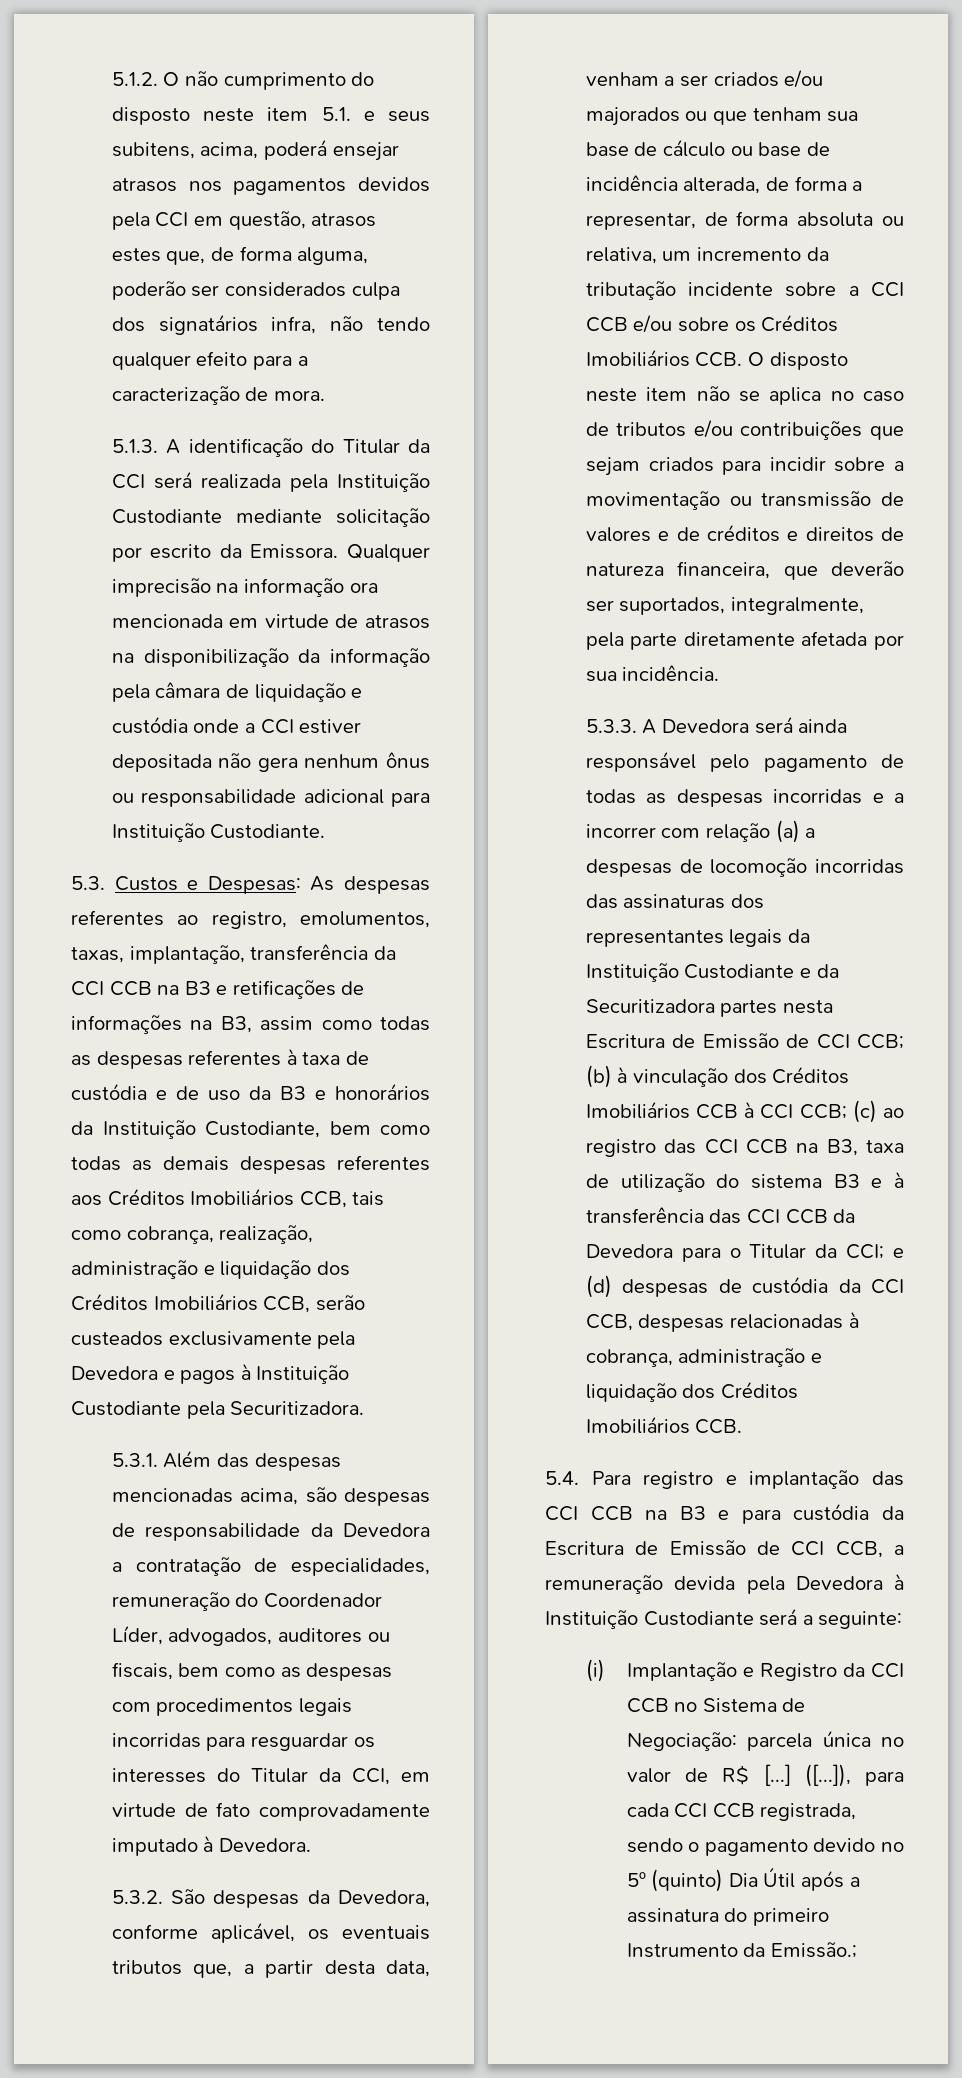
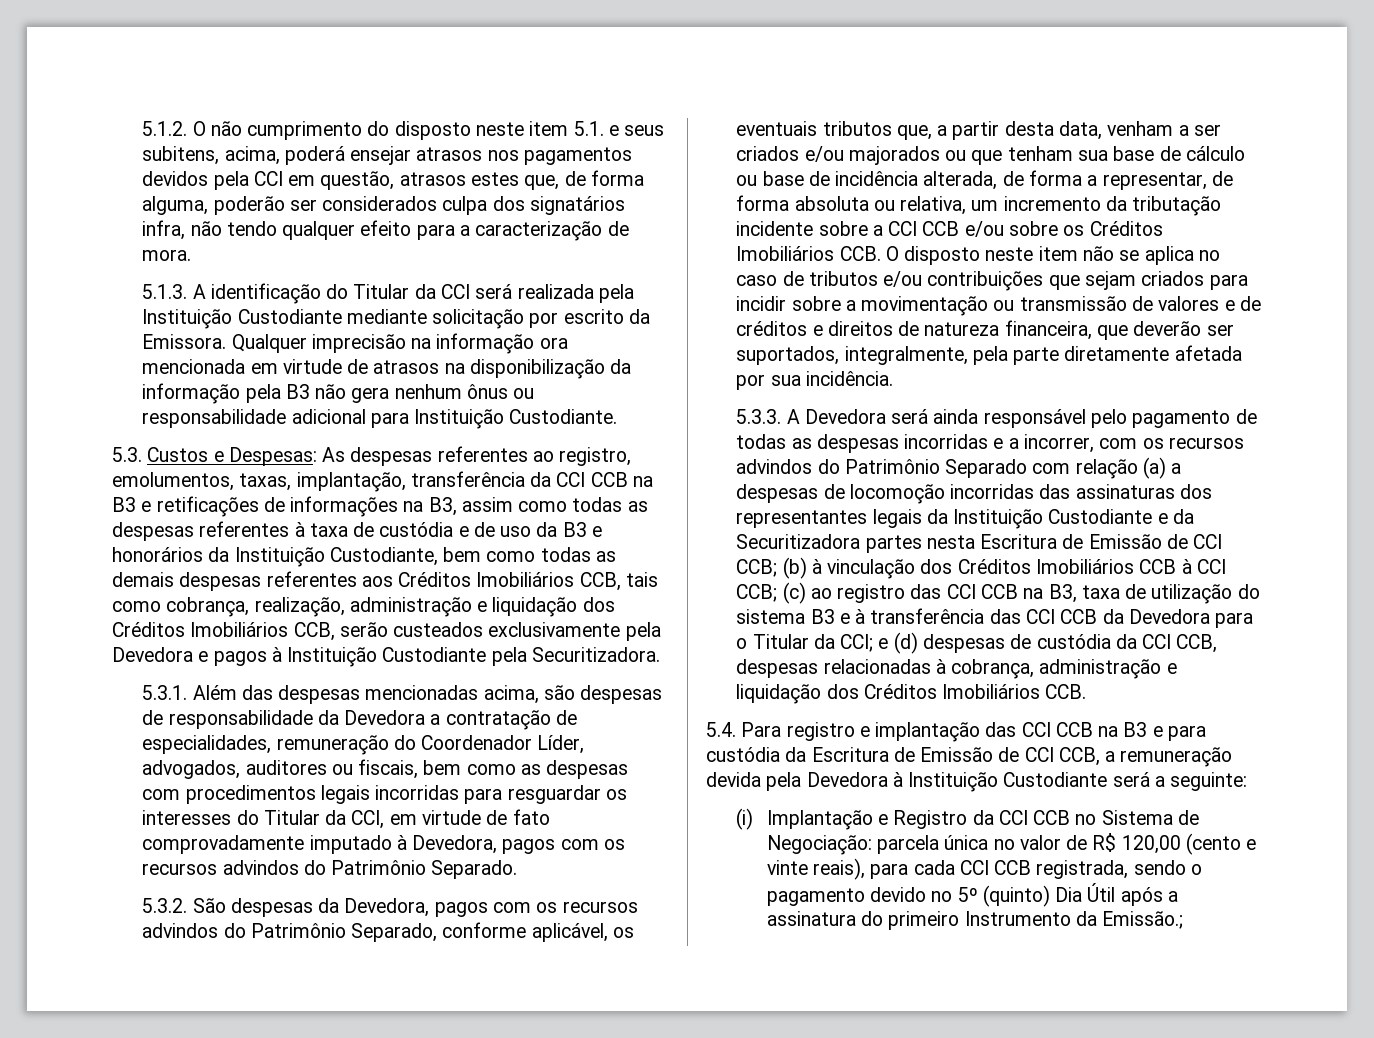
- Qualquer imprecisão na informação ora mencionada em virtude de atrasos na disponibilização da informação pela câmara de liquidação e custódia onde a CCI estiver depositada não gera nenhum ônus ou responsabilidade adicional para Instituição Custodiante.
+ Qualquer imprecisão na informação ora mencionada em virtude de atrasos na disponibilização da informação pela B3 não gera nenhum ônus ou responsabilidade adicional para Instituição Custodiante.
- 5.3.1. Além das despesas mencionadas acima, são despesas de responsabilidade da Devedora a contratação de especialidades, remuneração do Coordenador Líder, advogados, auditores ou fiscais, bem como as despesas com procedimentos legais incorridas para resguardar os interesses do Titular da CCI, em virtude de fato comprovadamente imputado à Devedora.
+ 5.3.1. Além das despesas mencionadas acima, são despesas de responsabilidade da Devedora a contratação de especialidades, remuneração do Coordenador Líder, advogados, auditores ou fiscais, bem como as despesas com procedimentos legais incorridas para resguardar os interesses do Titular da CCI, em virtude de fato comprovadamente imputado à Devedora, pagos com os recursos advindos do Patrimônio Separado.
- 5.3.2. São despesas da Devedora, conforme aplicável, os eventuais tributos que, a partir desta data, venham a ser criados e/ou majorados ou que tenham sua base de cálculo ou base de incidência alterada, de forma a representar, de forma absoluta ou relativa, um incremento da tributação incidente sobre a CCI CCB e/ou sobre os Créditos Imobiliários CCB. O disposto neste item não se aplica no caso de tributos e/ou contribuições que sejam criados para incidir sobre a movimentação ou transmissão de valores e de créditos e direitos de natureza financeira, que deverão ser suportados, integralmente, pela parte diretamente afetada por sua incidência.
+ 5.3.2. São despesas da Devedora, pagos com os recursos advindos do Patrimônio Separado, conforme aplicável, os eventuais tributos que, a partir desta data, venham a ser criados e/ou majorados ou que tenham sua base de cálculo ou base de incidência alterada, de forma a representar, de forma absoluta ou relativa, um incremento da tributação incidente sobre a CCI CCB e/ou sobre os Créditos Imobiliários CCB. O disposto neste item não se aplica no caso de tributos e/ou contribuições que sejam criados para incidir sobre a movimentação ou transmissão de valores e de créditos e direitos de natureza financeira, que deverão ser suportados, integralmente, pela parte diretamente afetada por sua incidência.
- 5.3.3. A Devedora será ainda responsável pelo pagamento de todas as despesas incorridas e a incorrer com relação (a) a despesas de locomoção incorridas das assinaturas dos representantes legais da Instituição Custodiante e da Securitizadora partes nesta Escritura de Emissão de CCI CCB;
+ 5.3.3. A Devedora será ainda responsável pelo pagamento de todas as despesas incorridas e a incorrer, com os recursos advindos do Patrimônio Separado com relação (a) a despesas de locomoção incorridas das assinaturas dos representantes legais da Instituição Custodiante e da Securitizadora partes nesta Escritura de Emissão de CCI CCB;
- (i) Implantação e Registro da CCI CCB no Sistema de Negociação: parcela única no valor de R$ [...] ([...]), para cada CCI CCB registrada, sendo o pagamento devido no 5º (quinto) Dia Útil após a assinatura do primeiro Instrumento da Emissão.;
+ (i) Implantação e Registro da CCI CCB no Sistema de Negociação: parcela única no valor de R$ 120,00 (cento e vinte reais), para cada CCI CCB registrada, sendo o pagamento devido no 5º (quinto) Dia Útil após a assinatura do primeiro Instrumento da Emissão.;

